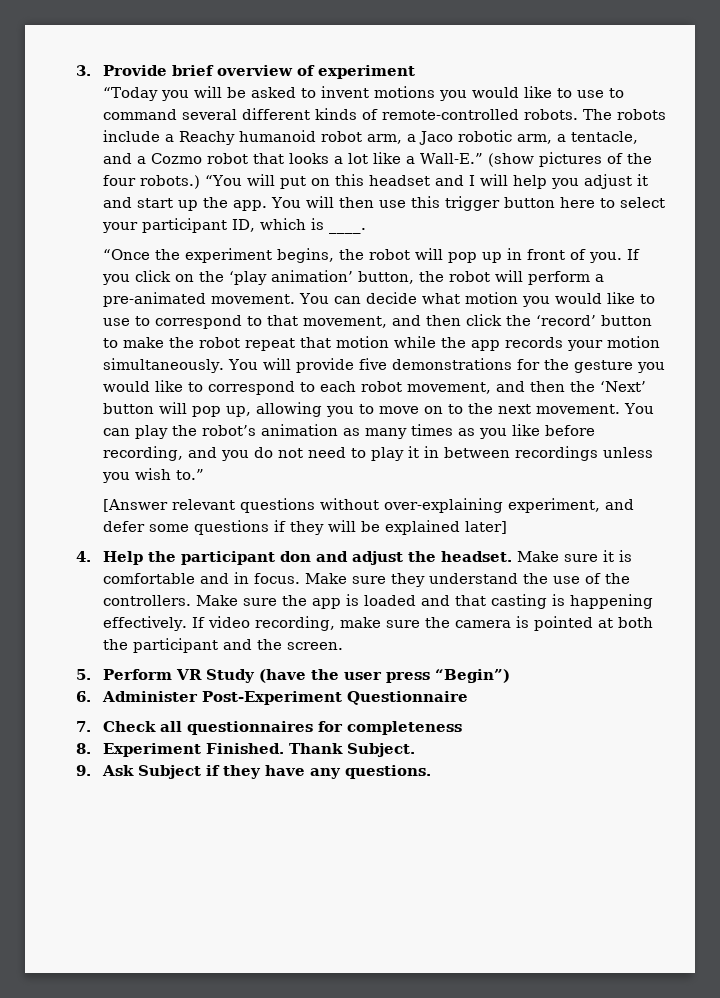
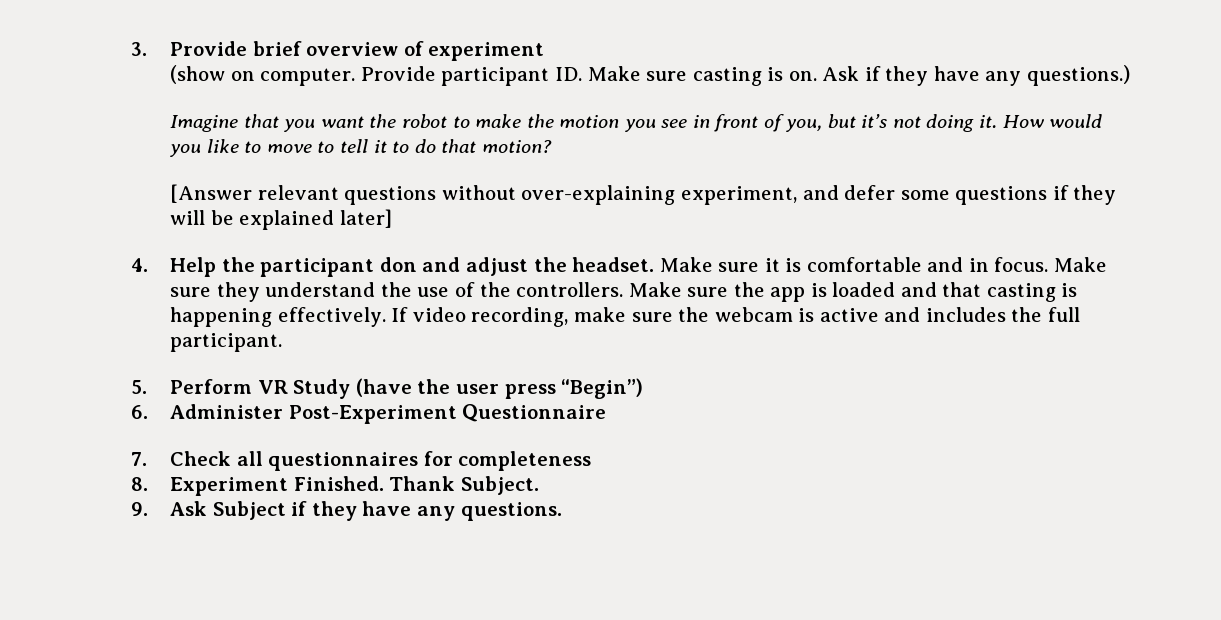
- “Today you will be asked to invent motions you would like to use to command several different kinds of remote-controlled robots. The robots include a Reachy humanoid robot arm, a Jaco robotic arm, a tentacle, and a Cozmo robot that looks a lot like a Wall-E.” (show pictures of the four robots.) “You will put on this headset and I will help you adjust it and start up the app. You will then use this trigger button here to select your participant ID, which is ____.
- “Once the experiment begins, the robot will pop up in front of you. If you click on the ‘play animation’ button, the robot will perform a pre-animated movement. You can decide what motion you would like to use to correspond to that movement, and then click the ‘record’ button to make the robot repeat that motion while the app records your motion simultaneously. You will provide five demonstrations for the gesture you would like to correspond to each robot movement, and then the ‘Next’ button will pop up, allowing you to move on to the next movement. You can play the robot’s animation as many times as you like before recording, and you do not need to play it in between recordings unless you wish to.”
+ (show on computer. Provide participant ID. Make sure casting is on. Ask if they have any questions.)
+ Imagine that you want the robot to make the motion you see in front of you, but it’s not doing it. How would you like to move to tell it to do that motion?
- If video recording, make sure the camera is pointed at both the participant and the screen.
+ If video recording, make sure the webcam is active and includes the full participant.

